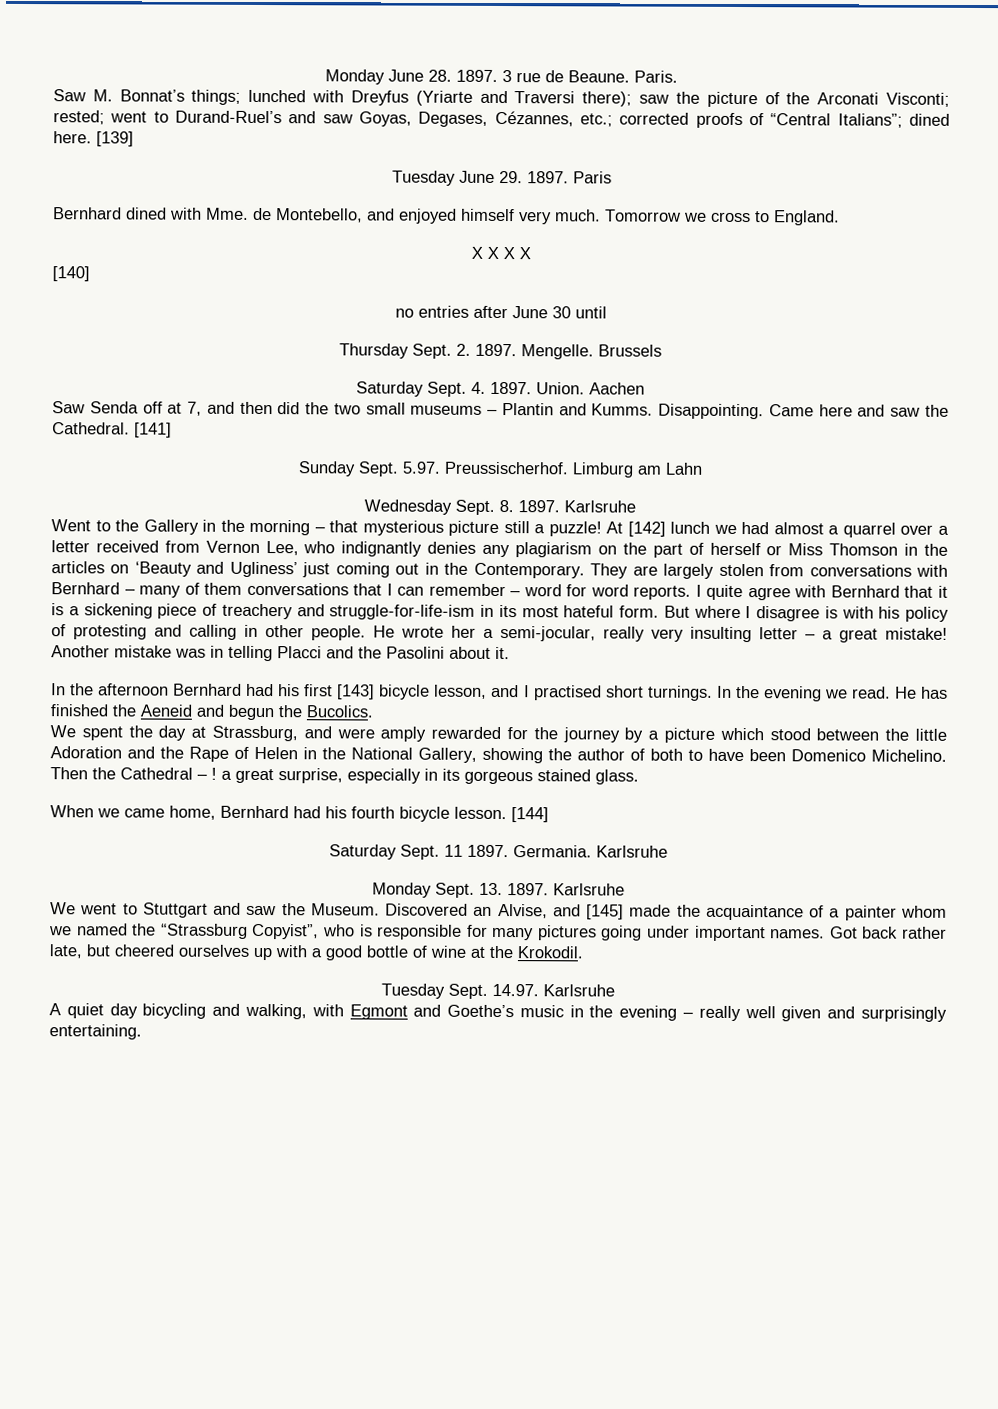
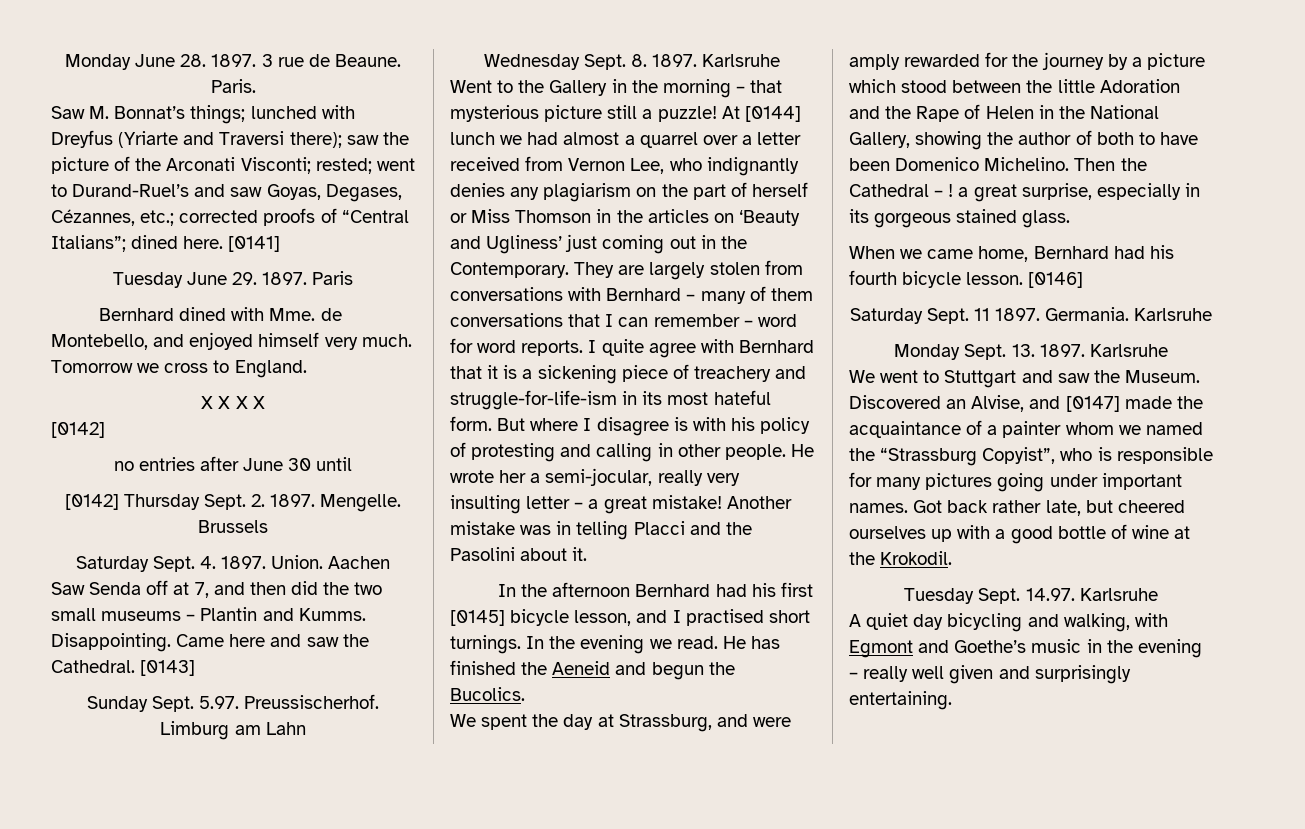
- [139]
+ [0141]
  X X X X
- [140]
+ [0142]
- Thursday Sept.
+ [0142] Thursday Sept.
- [141]
+ [0143]
- At [142] lunch we had almost a quarrel over a letter received from Vernon Lee, who indignantly denies any plagiarism on the part of herself or Miss Thomson in the articles on ‘Beauty and Ugliness’ just coming out in the Contemporary.
+ At [0144] lunch we had almost a quarrel over a letter received from Vernon Lee, who indignantly denies any plagiarism on the part of herself or Miss Thomson in the articles on ‘Beauty and Ugliness’ just coming out in the Contemporary.
- In the afternoon Bernhard had his first [143] bicycle lesson, and I practised short turnings.
+ In the afternoon Bernhard had his first [0145] bicycle lesson, and I practised short turnings.
- [144]
+ [0146]
- Discovered an Alvise, and [145] made the acquaintance of a painter whom we named the “Strassburg Copyist”, who is responsible for many pictures going under important names.
+ Discovered an Alvise, and [0147] made the acquaintance of a painter whom we named the “Strassburg Copyist”, who is responsible for many pictures going under important names.

